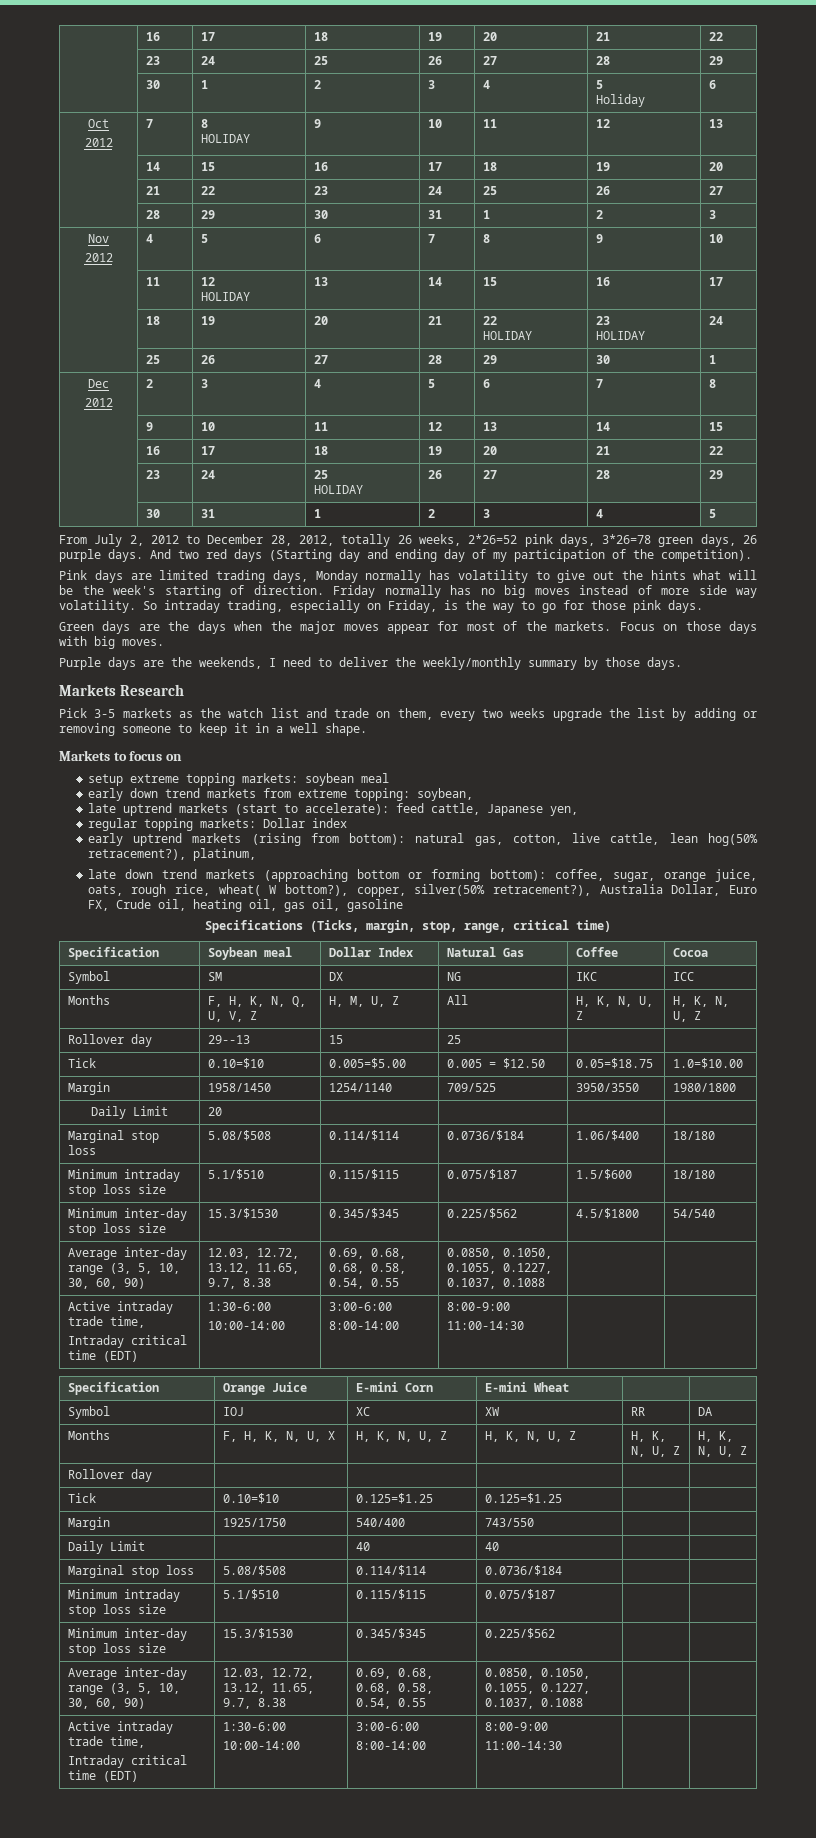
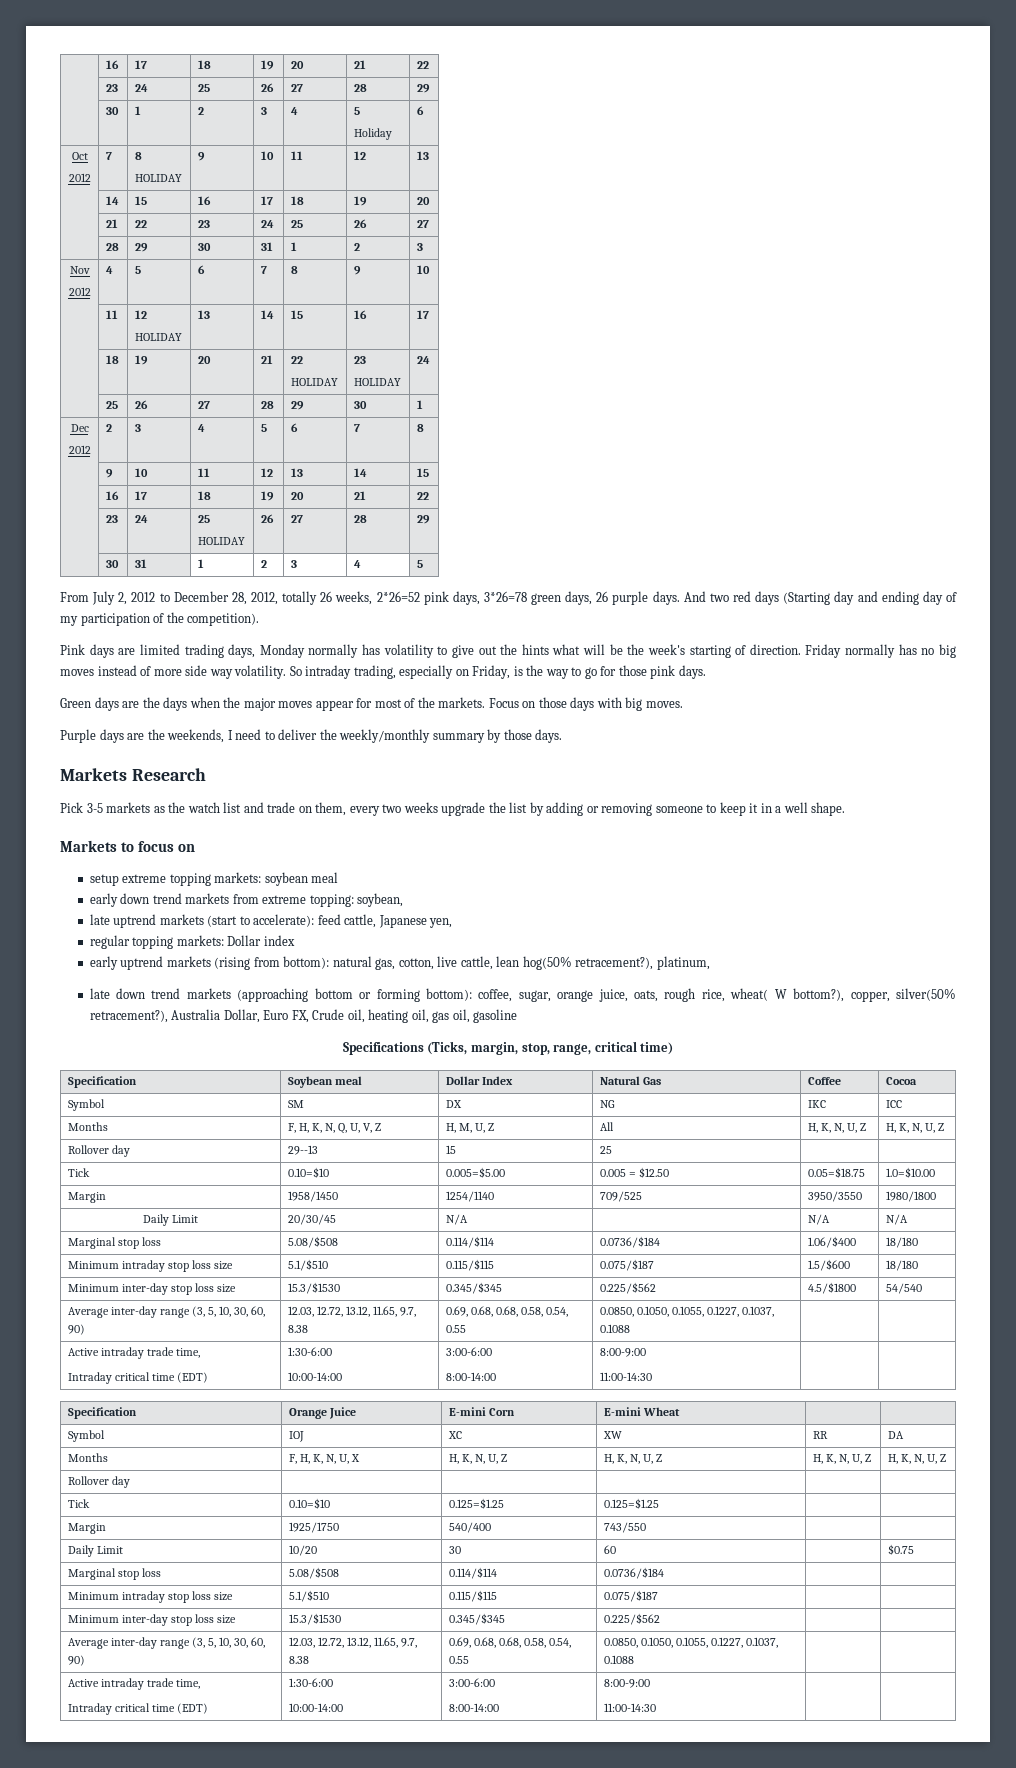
- Daily Limit | 20 | | | |
+ Daily Limit | 20/30/45 | N/A | | N/A | N/A
- Daily Limit | | 40 | 40 | |
+ Daily Limit | 10/20 | 30 | 60 | | $0.75

